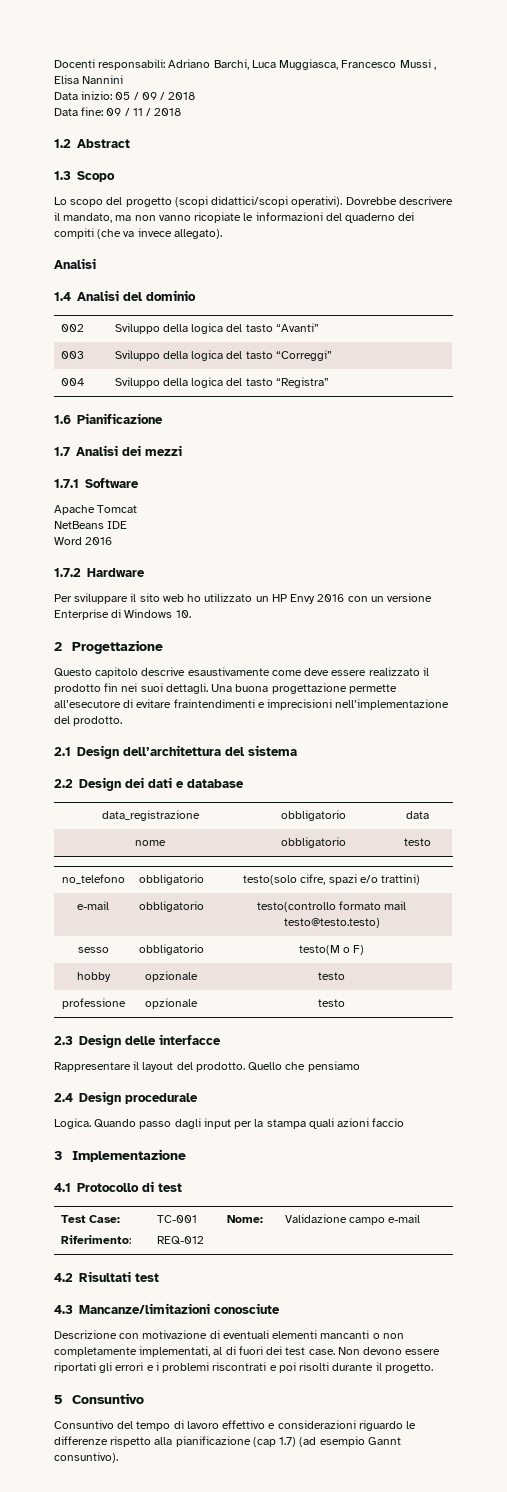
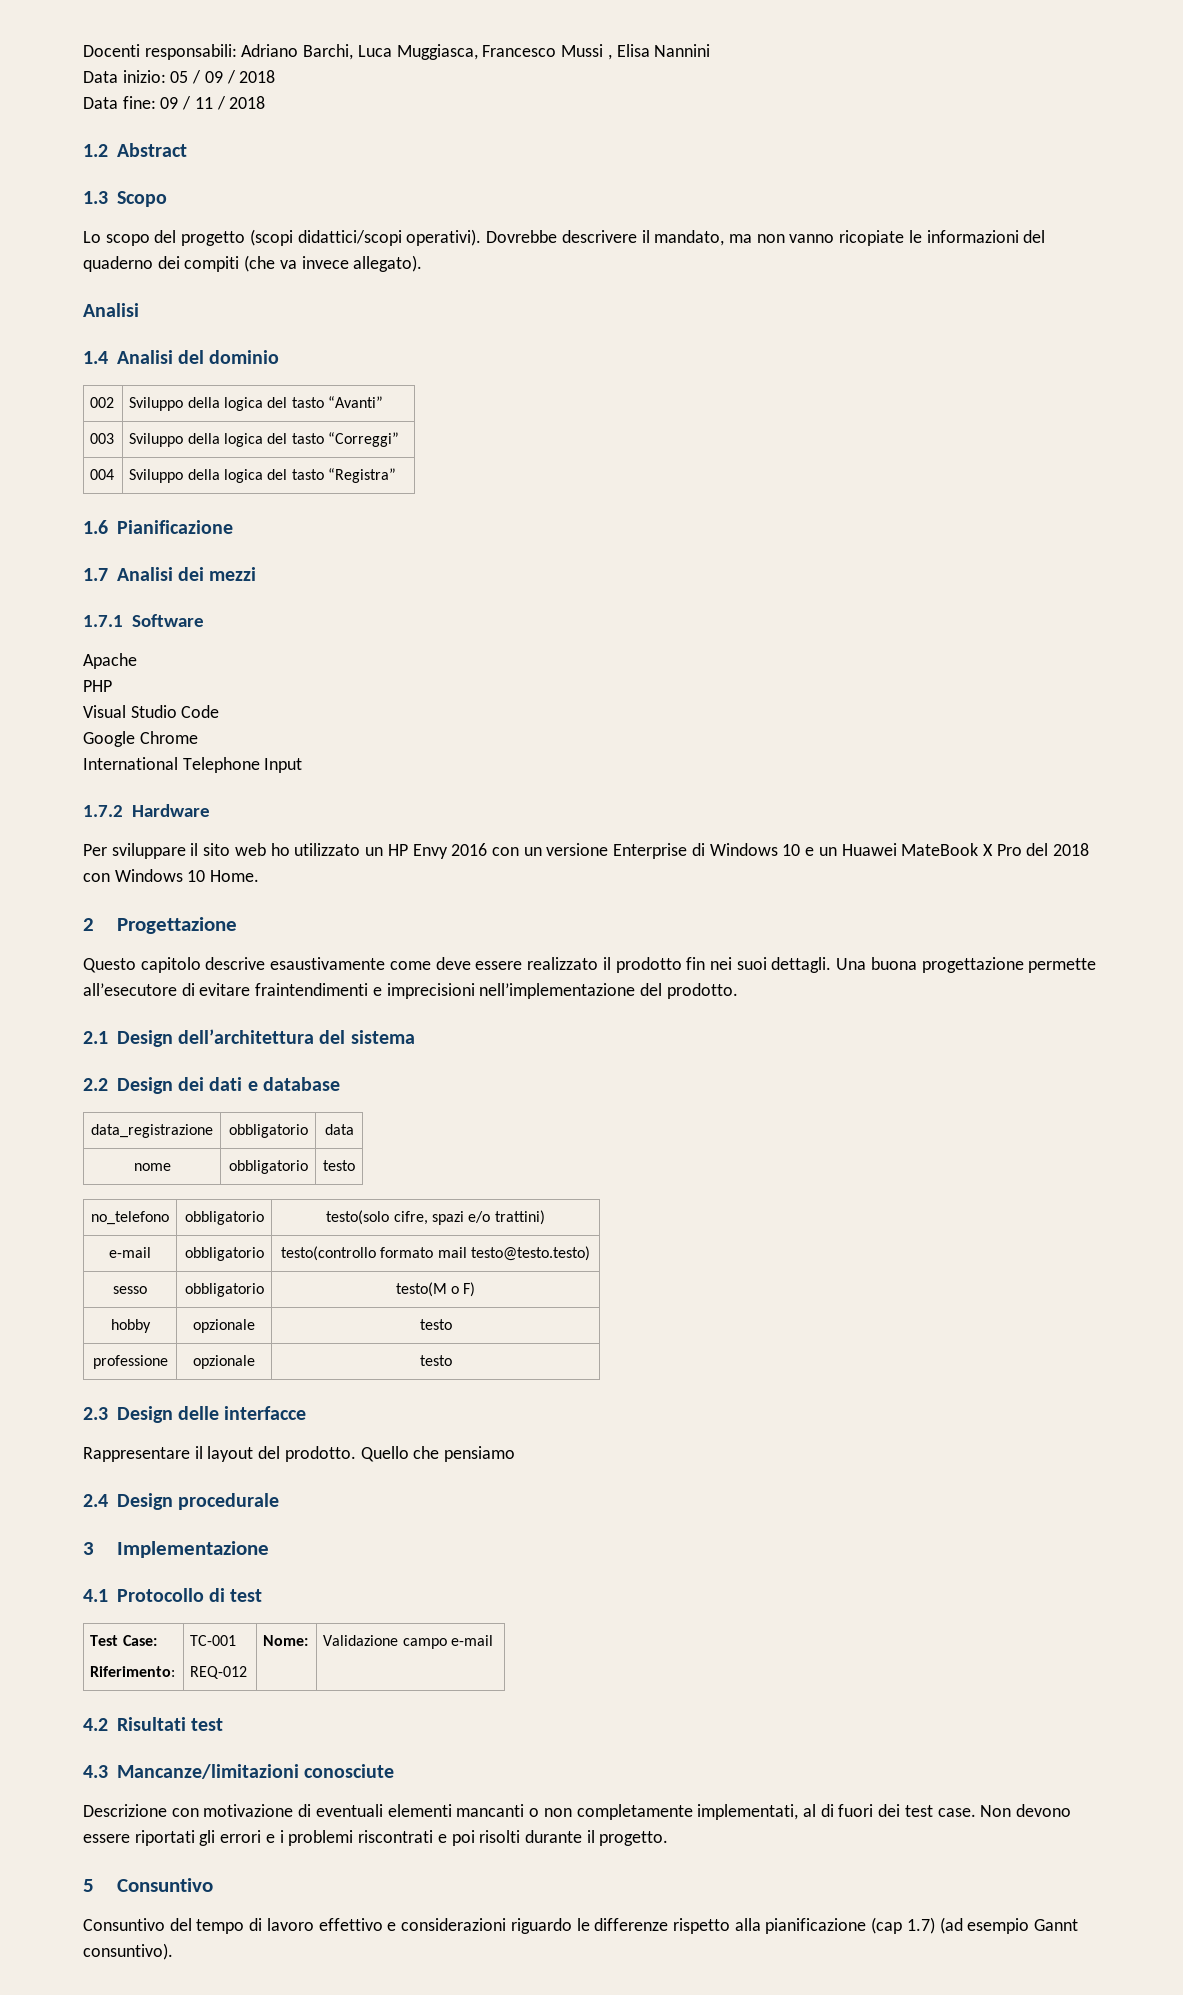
- Apache Tomcat
- NetBeans IDE
- Word 2016
+ Apache
+ PHP
+ Visual Studio Code
+ Google Chrome
+ International Telephone Input
- Per sviluppare il sito web ho utilizzato un HP Envy 2016 con un versione Enterprise di Windows 10.
+ Per sviluppare il sito web ho utilizzato un HP Envy 2016 con un versione Enterprise di Windows 10 e un Huawei MateBook X Pro del 2018 con Windows 10 Home.
- Logica. Quando passo dagli input per la stampa quali azioni faccio

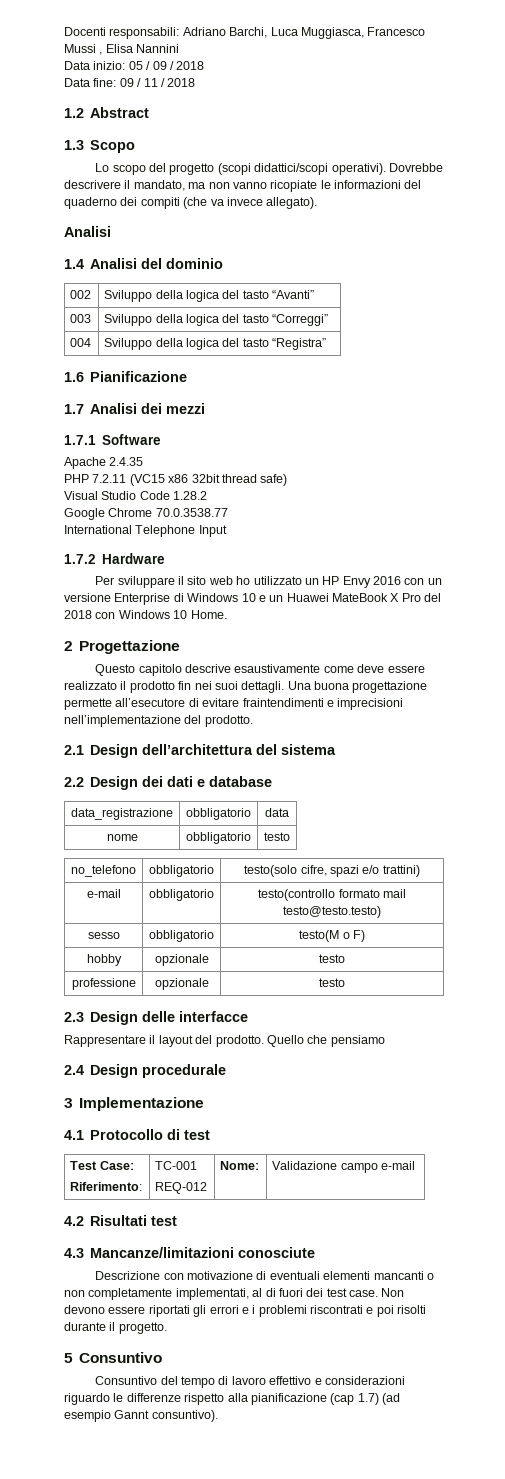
- Apache
+ Apache 2.4.35
- PHP
+ PHP 7.2.11 (VC15 x86 32bit thread safe)
- Visual Studio Code
+ Visual Studio Code 1.28.2
- Google Chrome
+ Google Chrome 70.0.3538.77

